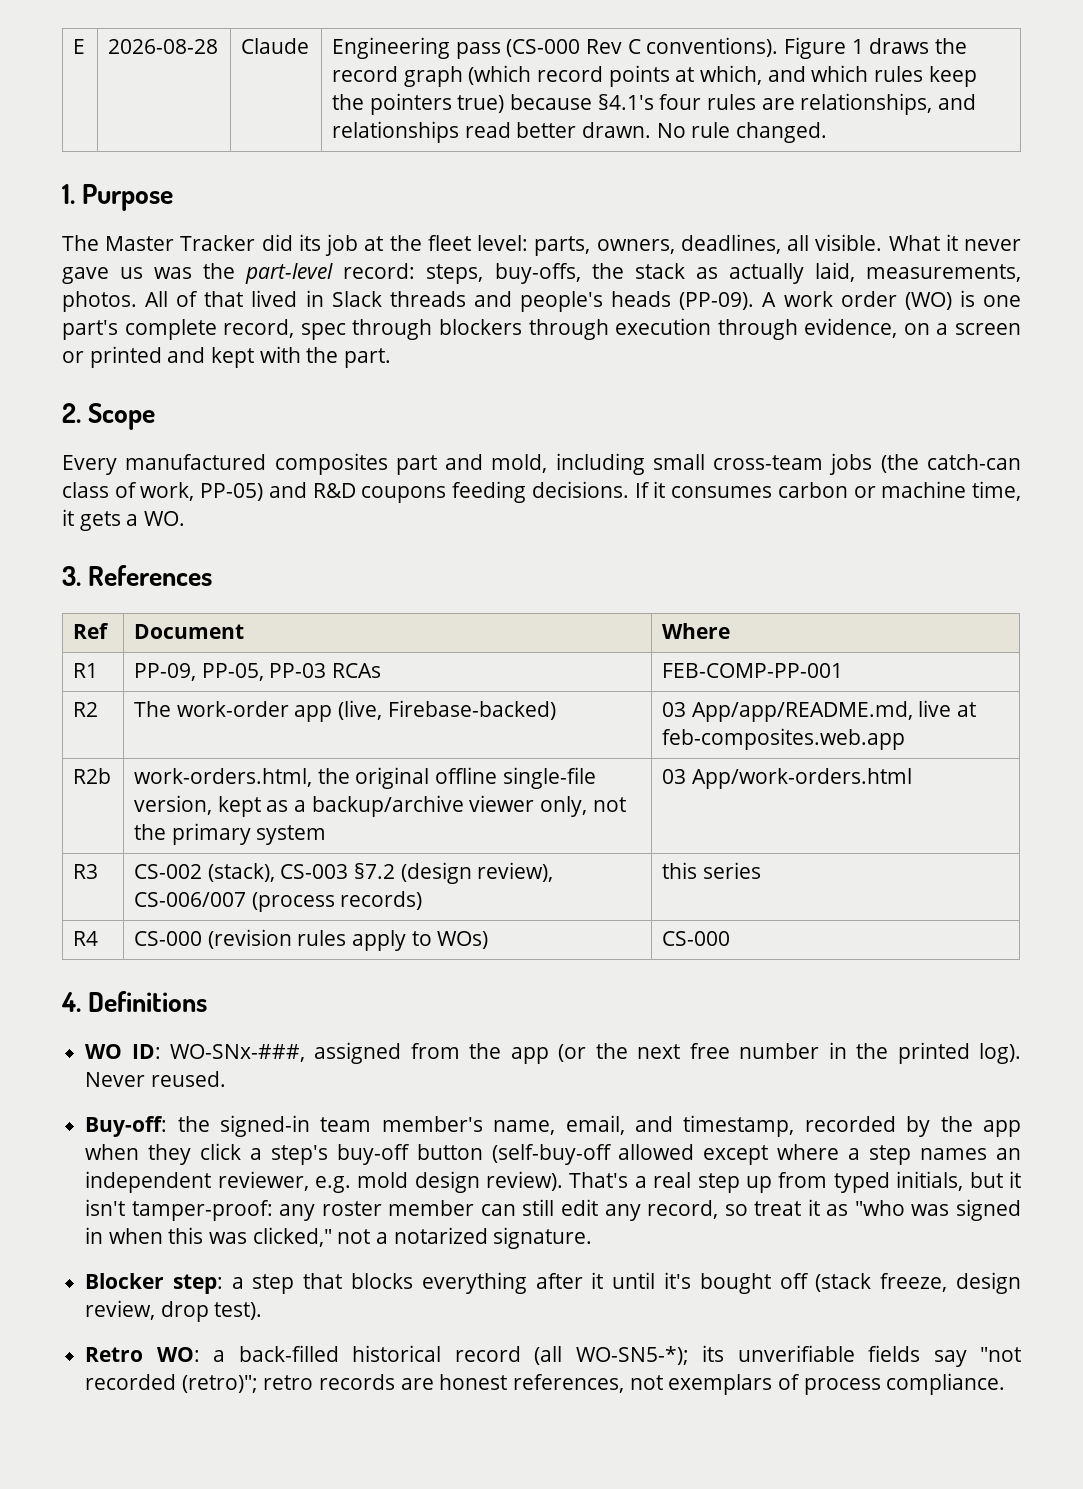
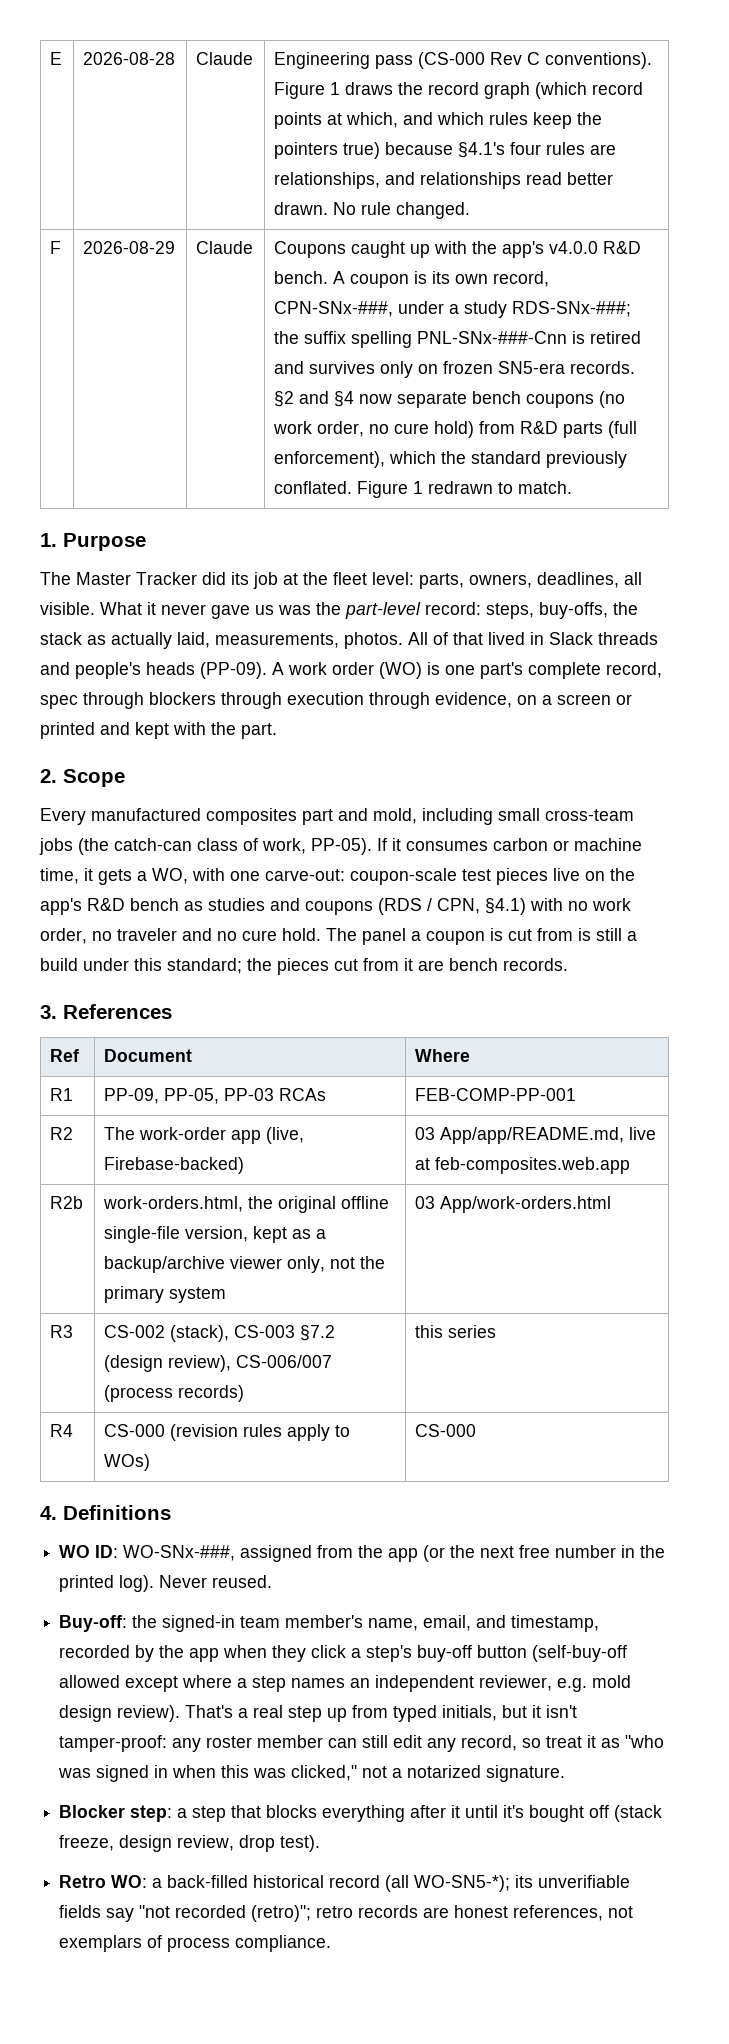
+ F | 2026-08-29 | Claude | Coupons caught up with the app's v4.0.0 R&D bench. A coupon is its own record, CPN-SNx-###, under a study RDS-SNx-###; the suffix spelling PNL-SNx-###-Cnn is retired and survives only on frozen SN5-era records. §2 and §4 now separate bench coupons (no work order, no cure hold) from R&D parts (full enforcement), which the standard previously conflated. Figure 1 redrawn to match.
- Every manufactured composites part and mold, including small cross-team jobs (the catch-can class of work, PP-05) and R&D coupons feeding decisions.
+ Every manufactured composites part and mold, including small cross-team jobs (the catch-can class of work, PP-05).
- If it consumes carbon or machine time, it gets a WO.
+ If it consumes carbon or machine time, it gets a WO, with one carve-out: coupon-scale test pieces live on the app's R&D bench as studies and coupons (RDS / CPN, §4.1) with no work order, no traveler and no cure hold. The panel a coupon is cut from is still a build under this standard; the pieces cut from it are bench records.

